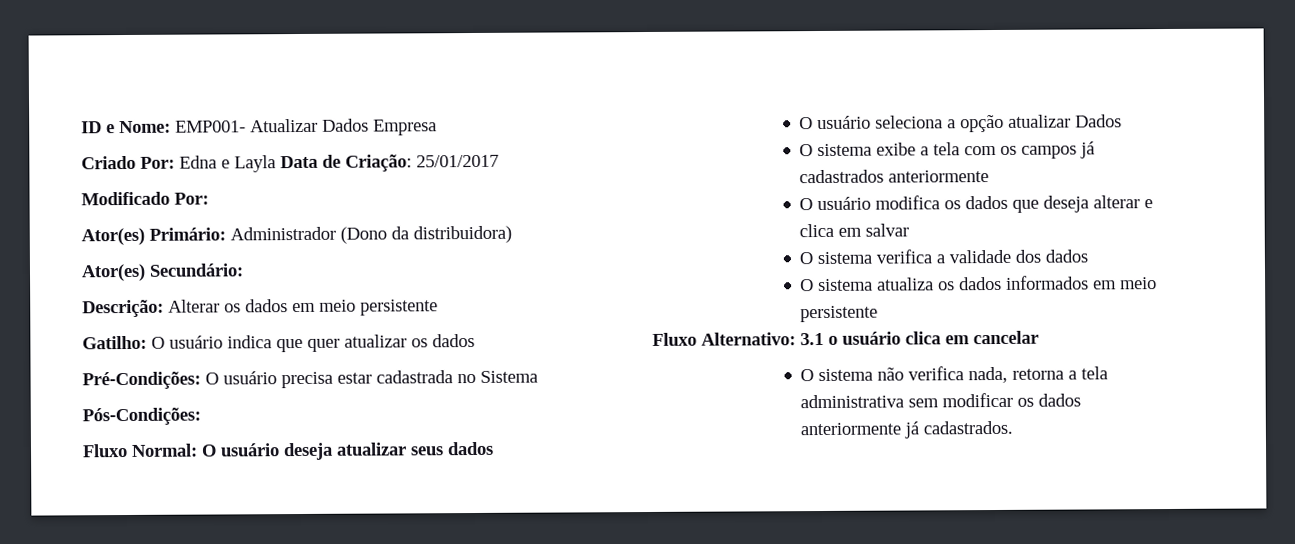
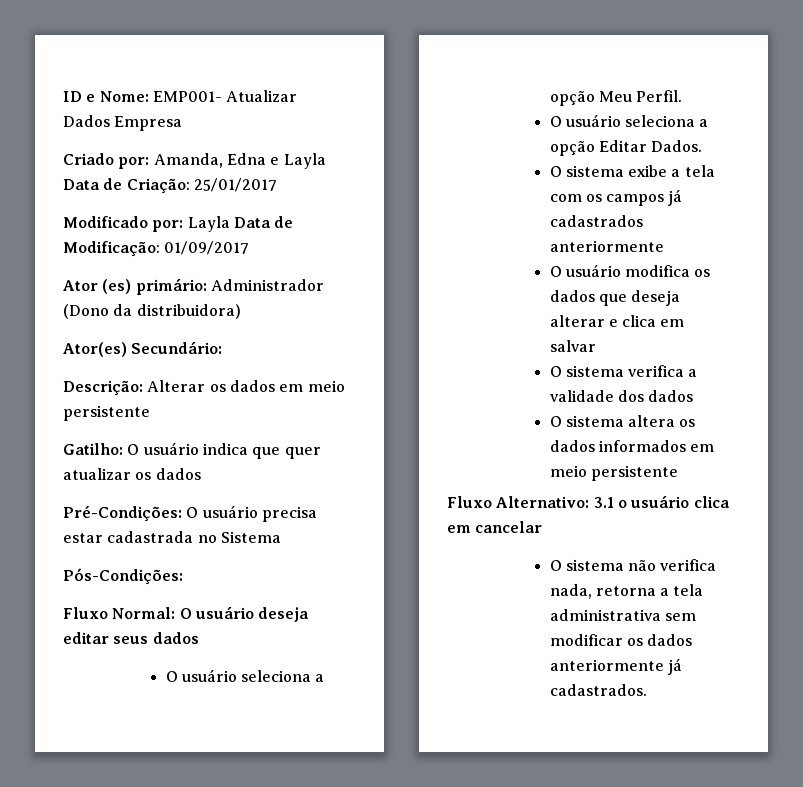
- Criado Por: Edna e Layla Data de Criação: 25/01/2017
+ Criado por: Amanda, Edna e Layla Data de Criação: 25/01/2017
- Modificado Por:
- Ator(es) Primário: Administrador (Dono da distribuidora)
+ Modificado por: Layla Data de Modificação: 01/09/2017
+ Ator (es) primário: Administrador (Dono da distribuidora)
- Fluxo Normal: O usuário deseja atualizar seus dados
+ Fluxo Normal: O usuário deseja editar seus dados
- O usuário seleciona a opção atualizar Dados
+ O usuário seleciona a opção Meu Perfil.
+ O usuário seleciona a opção Editar Dados.
- O sistema atualiza os dados informados em meio persistente
+ O sistema altera os dados informados em meio persistente

